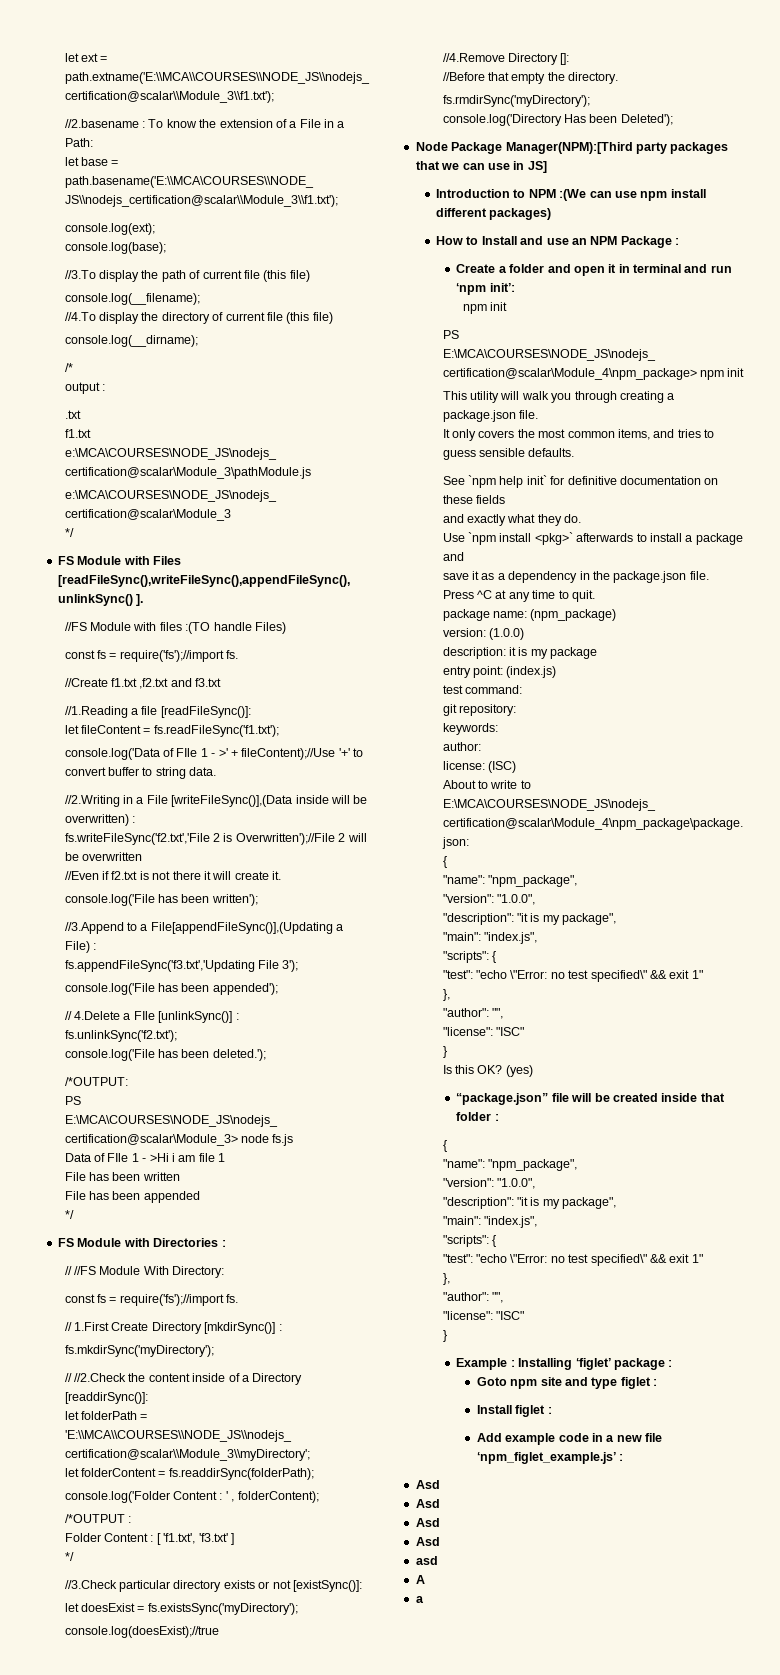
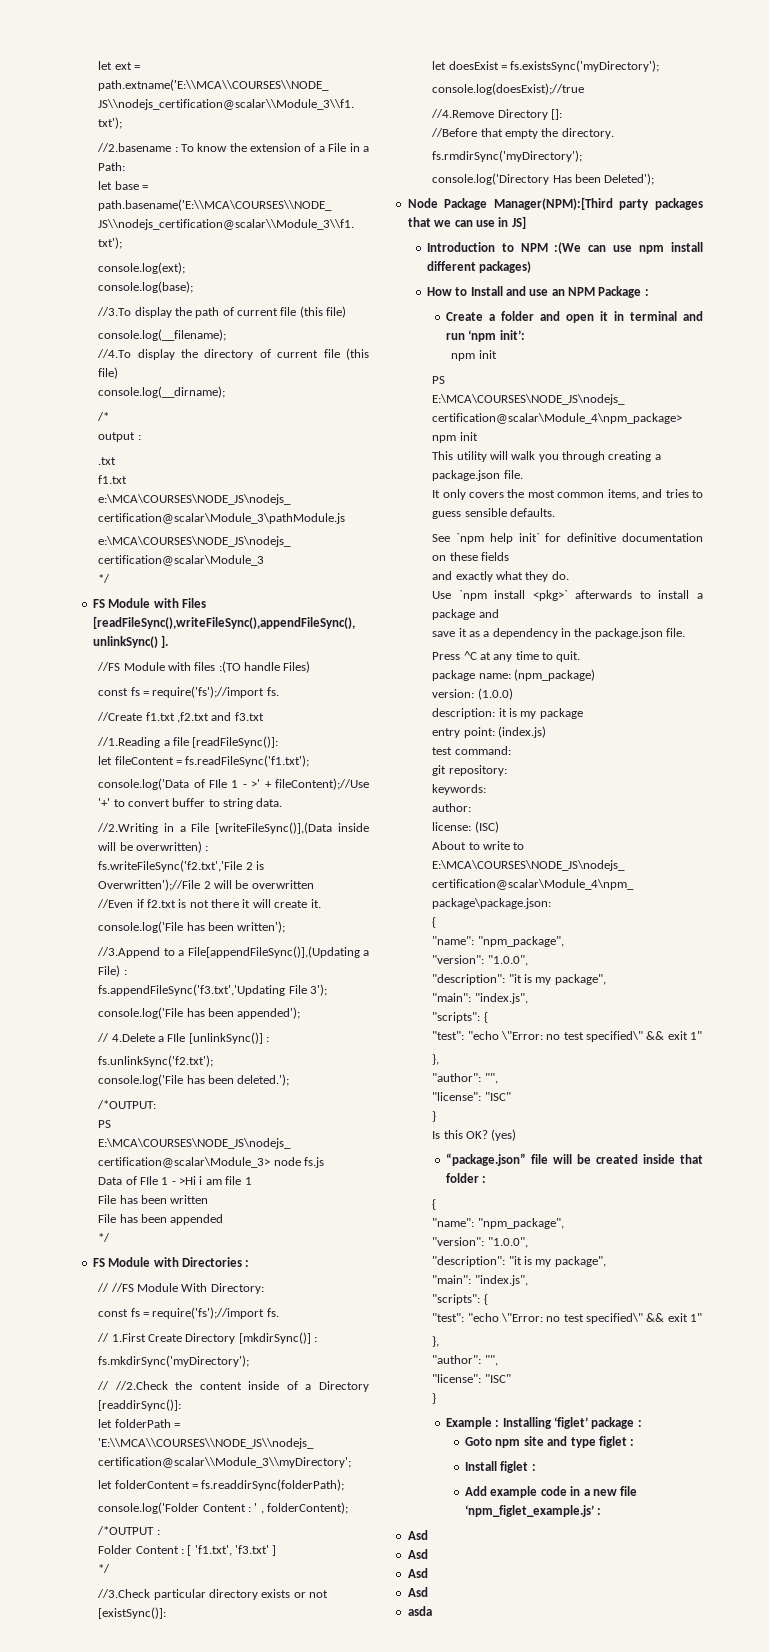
- asd
- A
- a
+ asda

